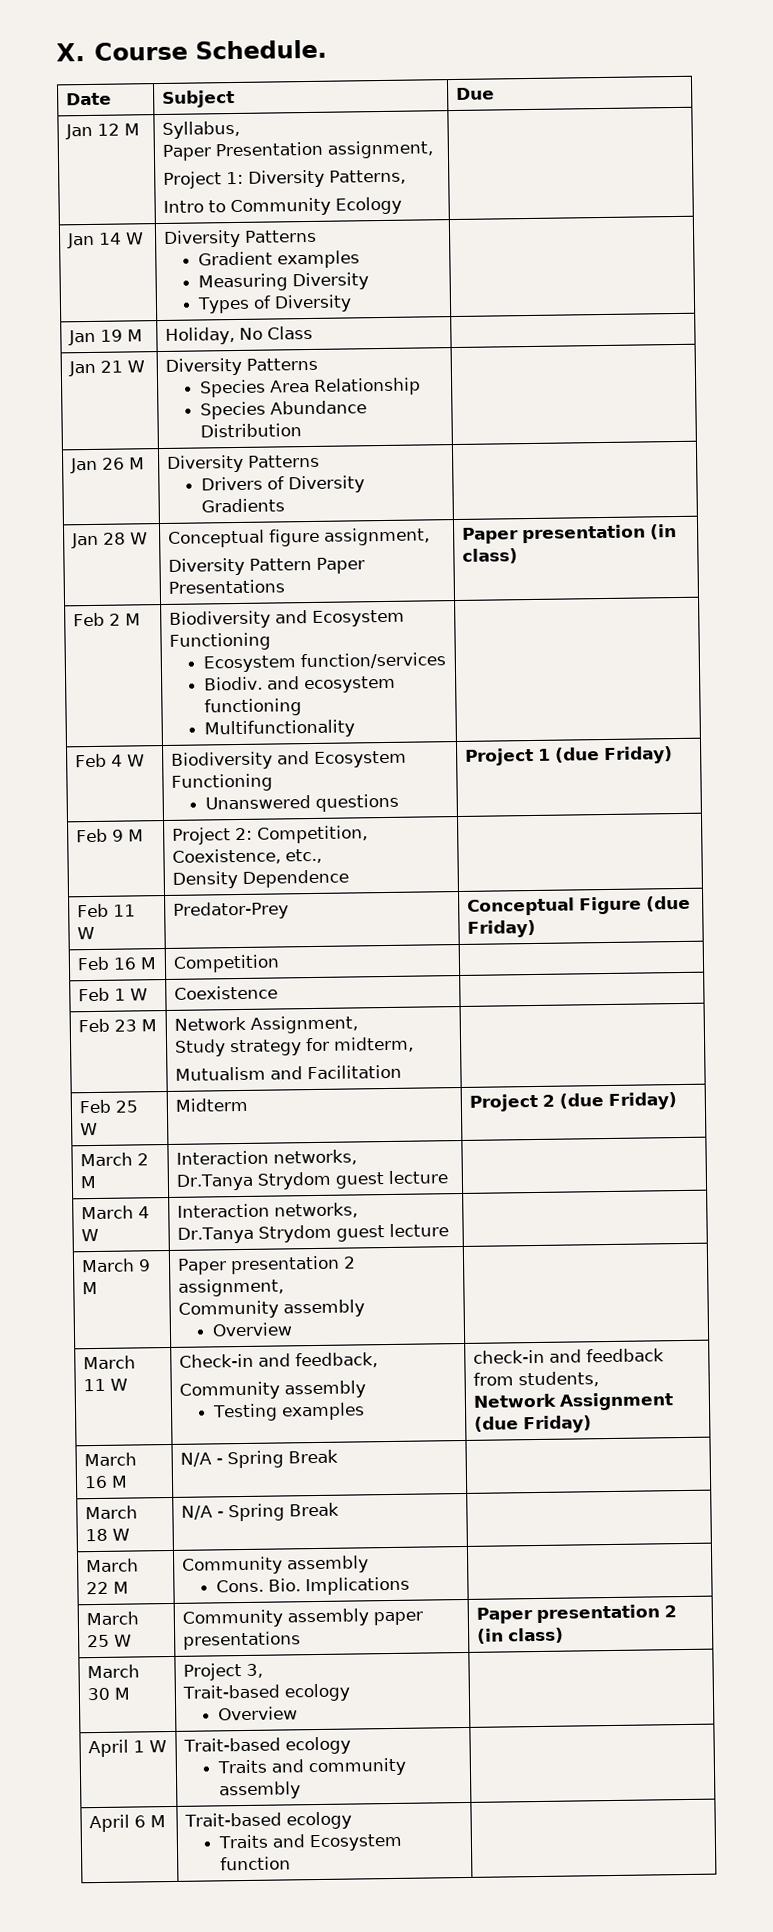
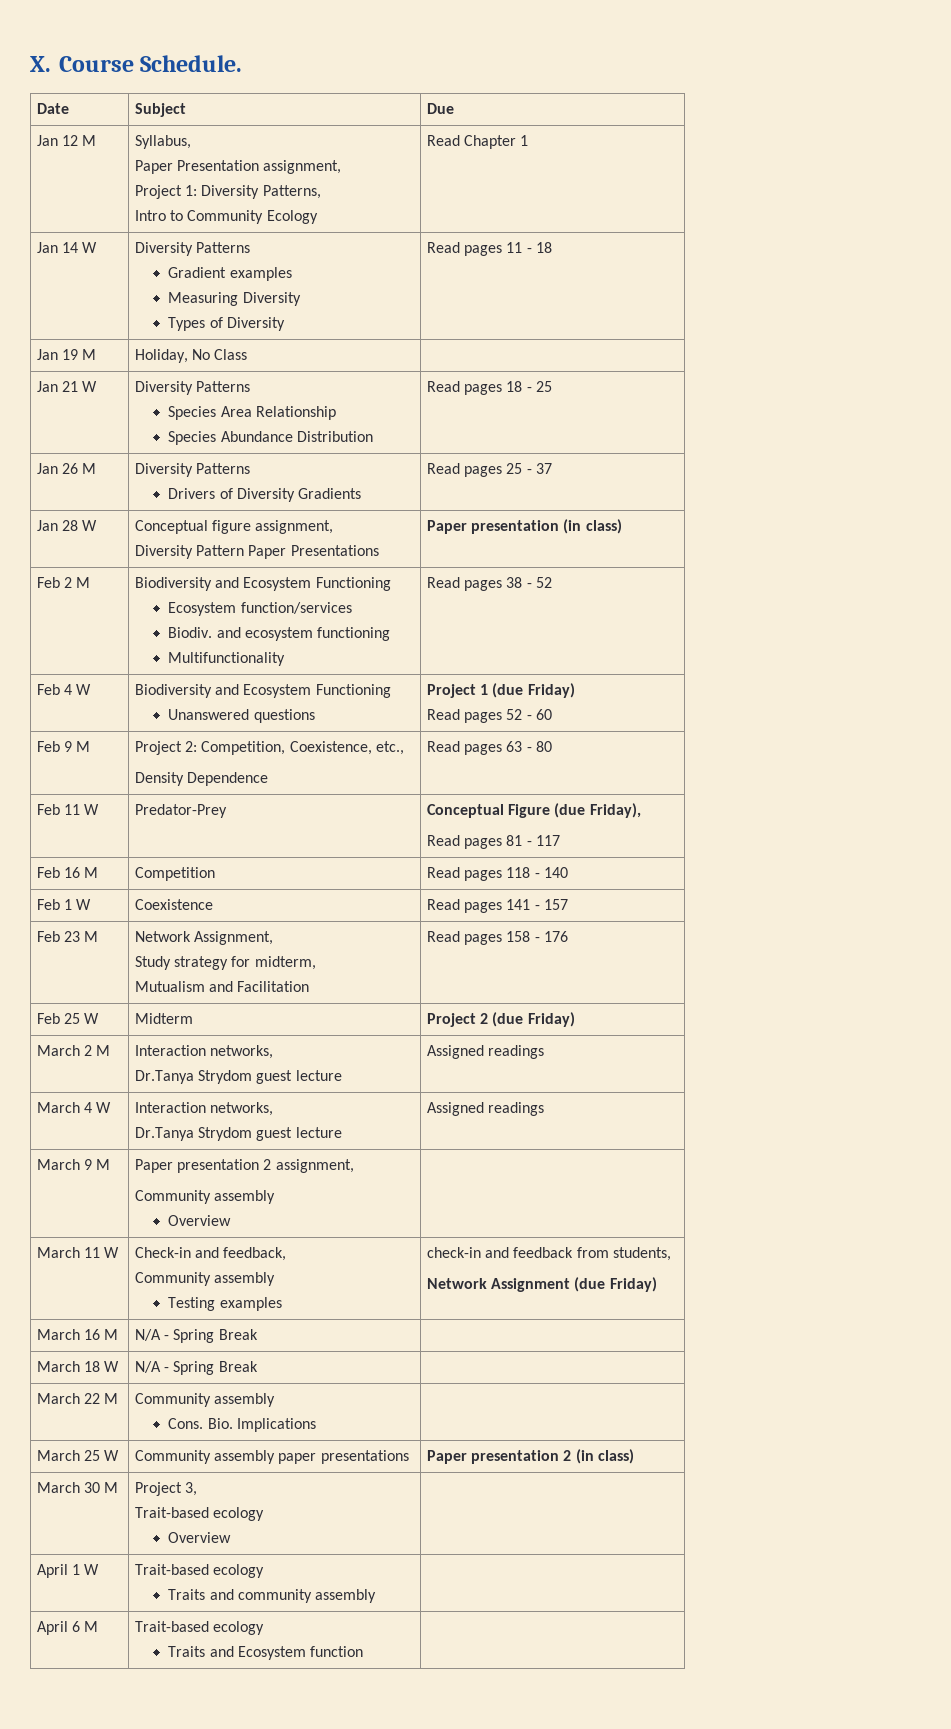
  Jan 12 M | Syllabus,
  Paper Presentation assignment,
  Project 1: Diversity Patterns,
- Intro to Community Ecology |
+ Intro to Community Ecology | Read Chapter 1
  Jan 14 W | Diversity Patterns
  Gradient examples
  Measuring Diversity
- Types of Diversity |
+ Types of Diversity | Read pages 11 - 18
  Jan 21 W | Diversity Patterns
  Species Area Relationship
- Species Abundance Distribution |
+ Species Abundance Distribution | Read pages 18 - 25
  Jan 26 M | Diversity Patterns
- Drivers of Diversity Gradients |
+ Drivers of Diversity Gradients | Read pages 25 - 37
  Feb 2 M | Biodiversity and Ecosystem Functioning
  Ecosystem function/services
  Biodiv. and ecosystem functioning
- Multifunctionality |
+ Multifunctionality | Read pages 38 - 52
  Feb 4 W | Biodiversity and Ecosystem Functioning
  Unanswered questions | Project 1 (due Friday)
+ Read pages 52 - 60
  Feb 9 M | Project 2: Competition, Coexistence, etc.,
- Density Dependence |
+ Density Dependence | Read pages 63 - 80
- Feb 11 W | Predator-Prey | Conceptual Figure (due Friday)
+ Feb 11 W | Predator-Prey | Conceptual Figure (due Friday),
+ Read pages 81 - 117
- Feb 16 M | Competition |
+ Feb 16 M | Competition | Read pages 118 - 140
- Feb 1 W | Coexistence |
+ Feb 1 W | Coexistence | Read pages 141 - 157
  Feb 23 M | Network Assignment,
  Study strategy for midterm,
- Mutualism and Facilitation |
+ Mutualism and Facilitation | Read pages 158 - 176
  March 2 M | Interaction networks,
- Dr.Tanya Strydom guest lecture |
+ Dr.Tanya Strydom guest lecture | Assigned readings
  March 4 W | Interaction networks,
- Dr.Tanya Strydom guest lecture |
+ Dr.Tanya Strydom guest lecture | Assigned readings

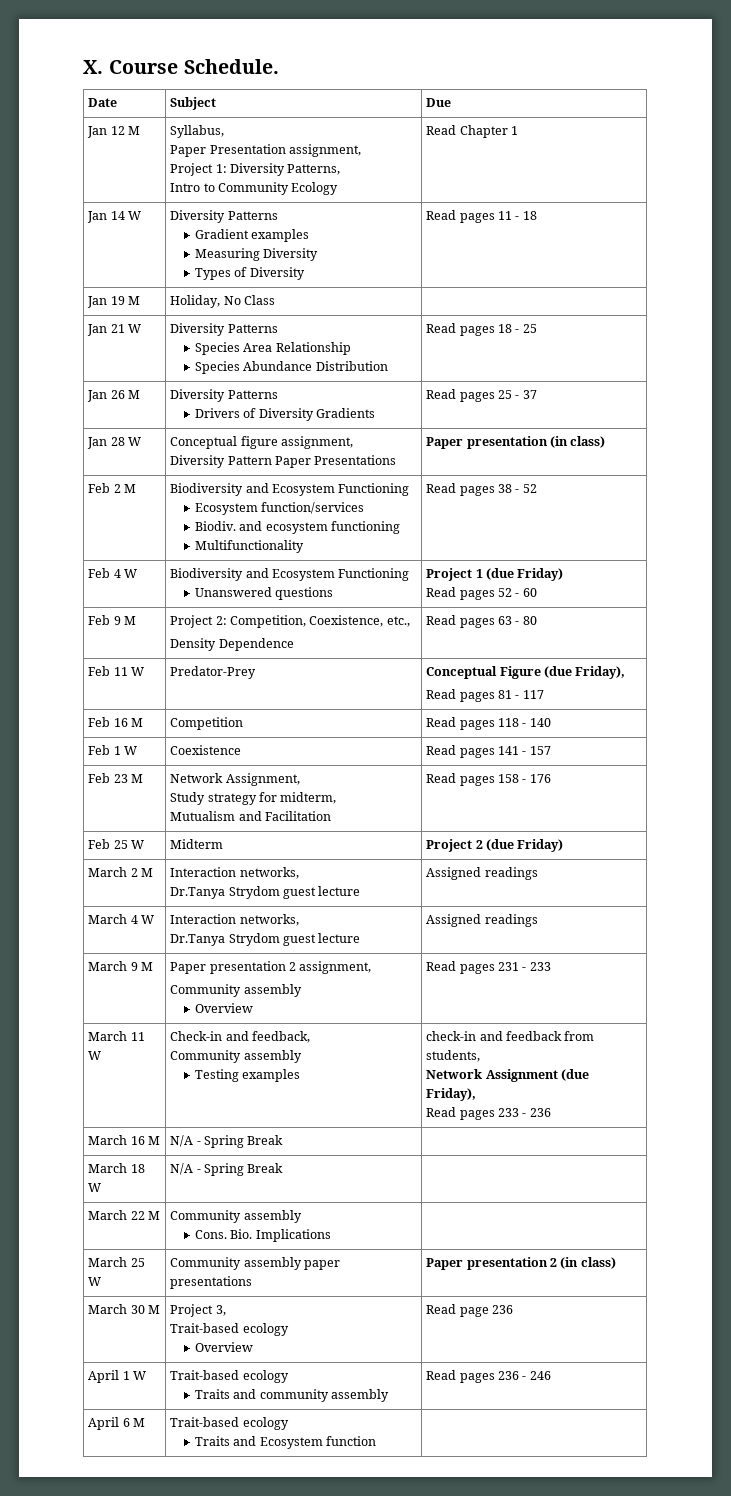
  March 9 M | Paper presentation 2 assignment,
  Community assembly
- Overview |
+ Overview | Read pages 231 - 233
  March 11 W | Check-in and feedback,
  Community assembly
  Testing examples | check-in and feedback from students,
- Network Assignment (due Friday)
+ Network Assignment (due Friday),
+ Read pages 233 - 236
  March 30 M | Project 3,
  Trait-based ecology
- Overview |
+ Overview | Read page 236
  April 1 W | Trait-based ecology
- Traits and community assembly |
+ Traits and community assembly | Read pages 236 - 246

